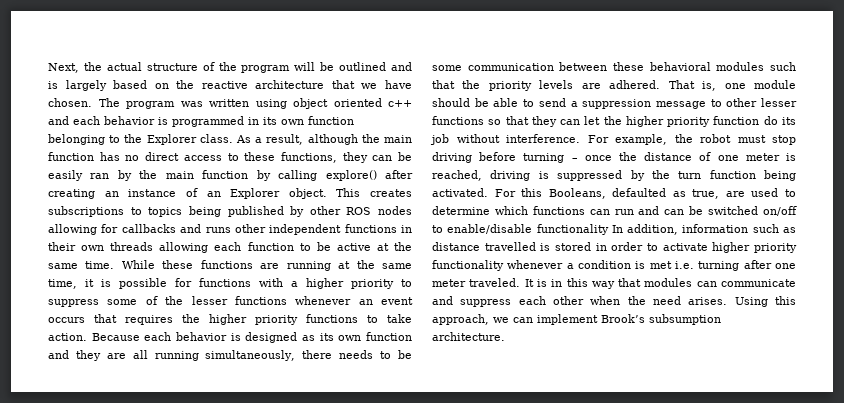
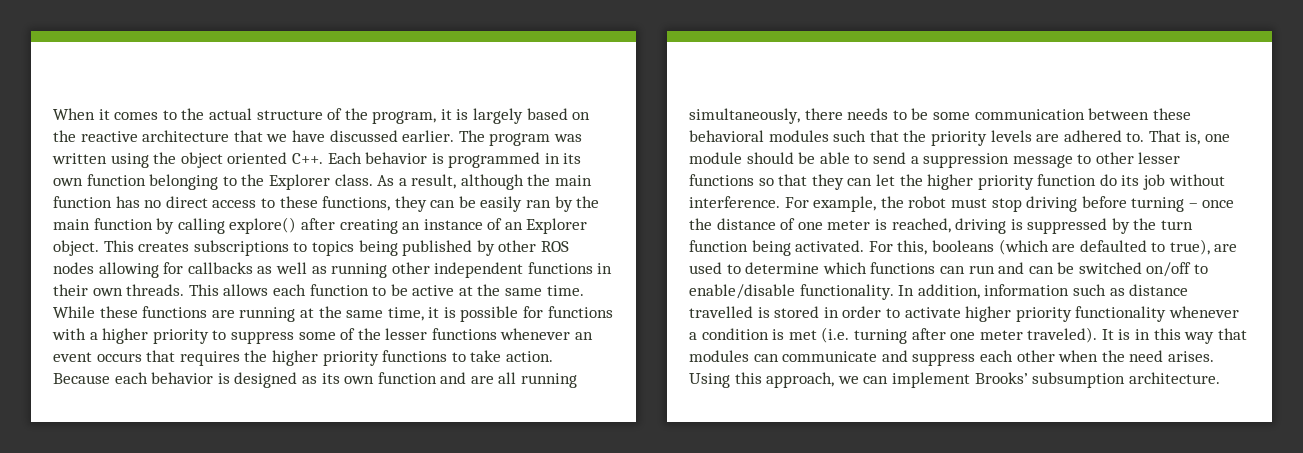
- Next, the actual structure of the program will be outlined and is largely based on the reactive architecture that we have chosen.
+ When it comes to the actual structure of the program, it is largely based on the reactive architecture that we have discussed earlier.
- The program was written using object oriented c++ and each behavior is programmed in its own function belonging to the Explorer class.
+ The program was written using the object oriented C++. Each behavior is programmed in its own function belonging to the Explorer class.
- This creates subscriptions to topics being published by other ROS nodes allowing for callbacks and runs other independent functions in their own threads allowing each function to be active at the same time.
+ This creates subscriptions to topics being published by other ROS nodes allowing for callbacks as well as running other independent functions in their own threads. This allows each function to be active at the same time.
- Because each behavior is designed as its own function and they are all running simultaneously, there needs to be some communication between these behavioral modules such that the priority levels are adhered.
+ Because each behavior is designed as its own function and are all running simultaneously, there needs to be some communication between these behavioral modules such that the priority levels are adhered to.
- For this Booleans, defaulted as true, are used to determine which functions can run and can be switched on/off to enable/disable functionality In addition, information such as distance travelled is stored in order to activate higher priority functionality whenever a condition is met i.e. turning after one meter traveled.
+ For this, booleans (which are defaulted to true), are used to determine which functions can run and can be switched on/off to enable/disable functionality. In addition, information such as distance travelled is stored in order to activate higher priority functionality whenever a condition is met (i.e. turning after one meter traveled).
- Using this approach, we can implement Brook’s subsumption architecture.
+ Using this approach, we can implement Brooks’ subsumption architecture.

